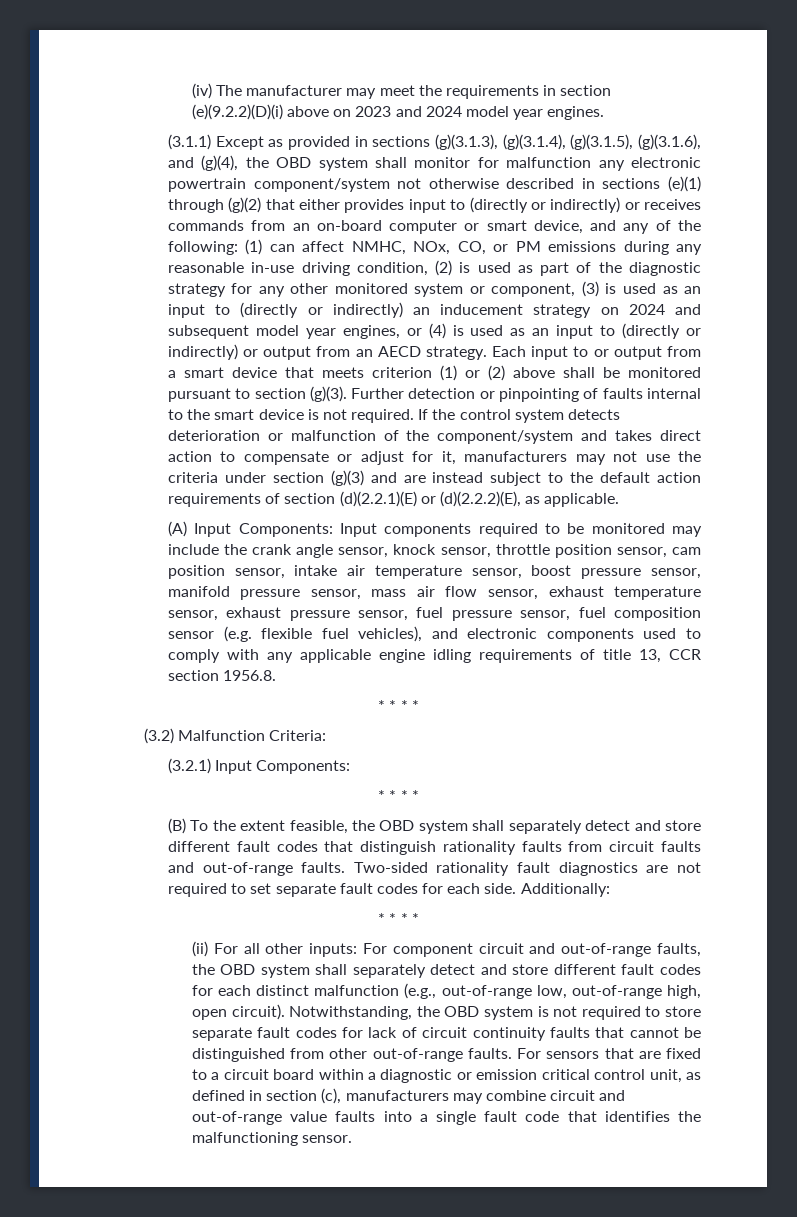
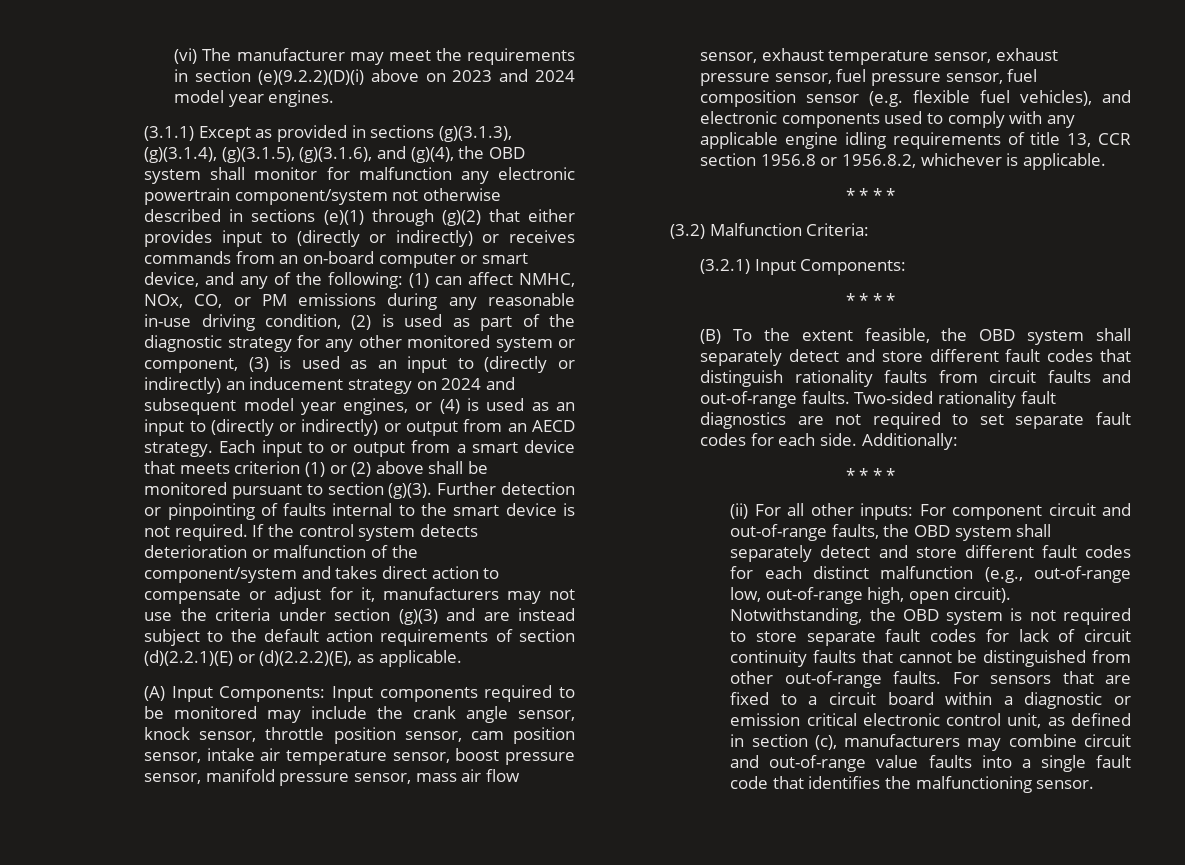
- (iv) The manufacturer may meet the requirements in section (e)(9.2.2)(D)(i) above on 2023 and 2024 model year engines.
+ (vi) The manufacturer may meet the requirements in section (e)(9.2.2)(D)(i) above on 2023 and 2024 model year engines.
- Input components required to be monitored may include the crank angle sensor, knock sensor, throttle position sensor, cam position sensor, intake air temperature sensor, boost pressure sensor, manifold pressure sensor, mass air flow sensor, exhaust temperature sensor, exhaust pressure sensor, fuel pressure sensor, fuel composition sensor (e.g. flexible fuel vehicles), and electronic components used to comply with any applicable engine idling requirements of title 13, CCR section 1956.8.
+ Input components required to be monitored may include the crank angle sensor, knock sensor, throttle position sensor, cam position sensor, intake air temperature sensor, boost pressure sensor, manifold pressure sensor, mass air flow sensor, exhaust temperature sensor, exhaust pressure sensor, fuel pressure sensor, fuel composition sensor (e.g. flexible fuel vehicles), and electronic components used to comply with any applicable engine idling requirements of title 13, CCR section 1956.8 or 1956.8.2, whichever is applicable.
- For sensors that are fixed to a circuit board within a diagnostic or emission critical control unit, as defined in section (c), manufacturers may combine circuit and out-of-range value faults into a single fault code that identifies the malfunctioning sensor.
+ For sensors that are fixed to a circuit board within a diagnostic or emission critical electronic control unit, as defined in section (c), manufacturers may combine circuit and out-of-range value faults into a single fault code that identifies the malfunctioning sensor.

